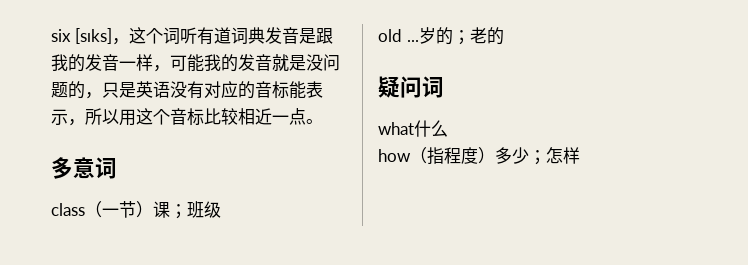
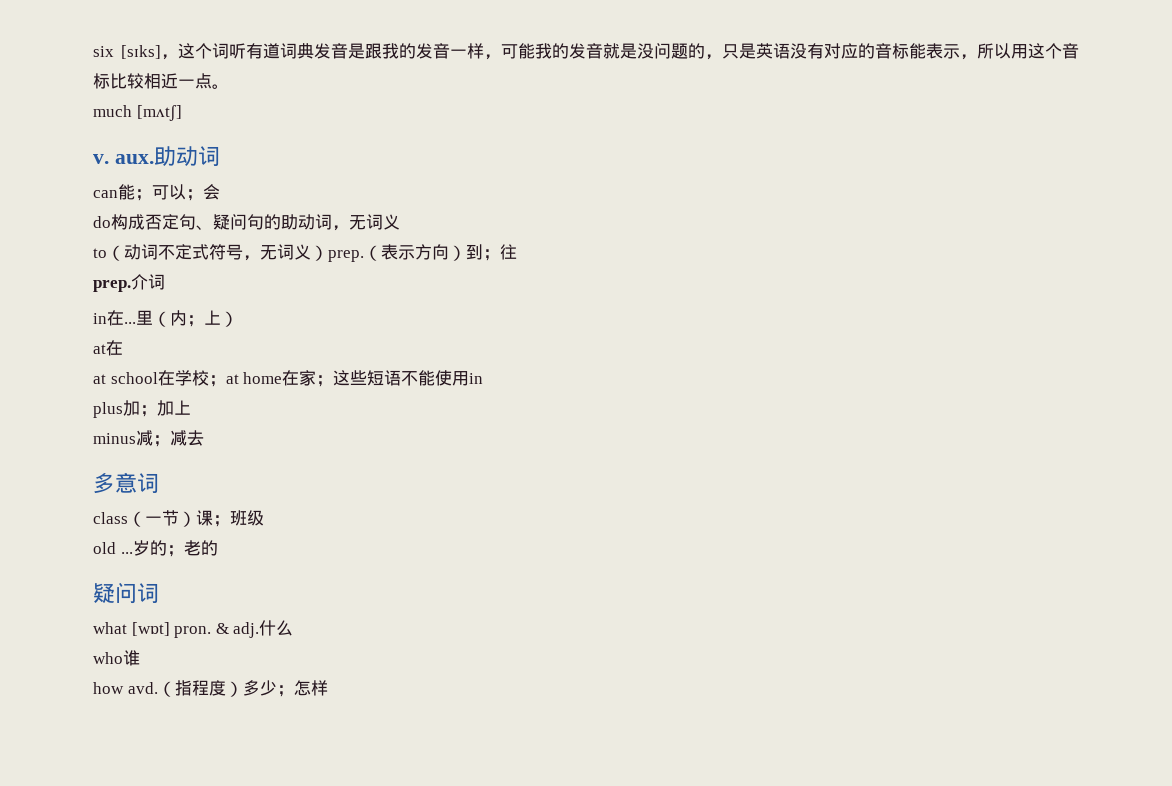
+ much [mʌtʃ]
+ v. aux.助动词
+ can能；可以；会
+ do构成否定句、疑问句的助动词，无词义
+ to（动词不定式符号，无词义）prep.（表示方向）到；往
+ prep.介词
+ in在...里（内；上）
+ at在
+ at school在学校；at home在家；这些短语不能使用in
+ plus加；加上
+ minus减；减去
- what什么
+ what [wɒt] pron. & adj.什么
+ who谁
- how（指程度）多少；怎样
+ how avd.（指程度）多少；怎样

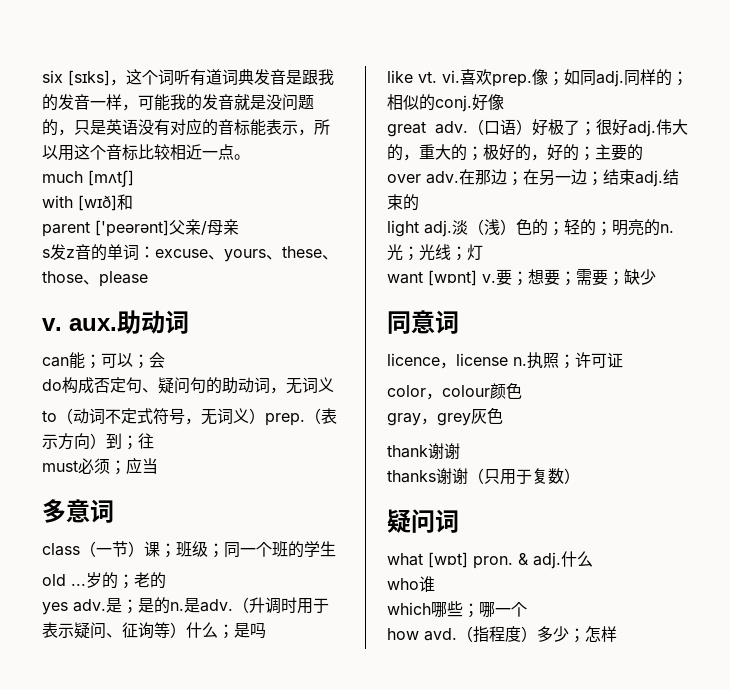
+ with [wɪð]和
+ parent ['peərənt]父亲/母亲
+ s发z音的单词：excuse、yours、these、those、please
- prep.介词
- in在...里（内；上）
- at在
- at school在学校；at home在家；这些短语不能使用in
- plus加；加上
- minus减；减去
+ must必须；应当
- class（一节）课；班级
+ class（一节）课；班级；同一个班的学生
+ yes adv.是；是的n.是adv.（升调时用于表示疑问、征询等）什么；是吗
+ like vt. vi.喜欢prep.像；如同adj.同样的；相似的conj.好像
+ great adv.（口语）好极了；很好adj.伟大的，重大的；极好的，好的；主要的
+ over adv.在那边；在另一边；结束adj.结束的
+ light adj.淡（浅）色的；轻的；明亮的n.光；光线；灯
+ want [wɒnt] v.要；想要；需要；缺少
+ 同意词
+ licence，license n.执照；许可证
+ color，colour颜色
+ gray，grey灰色
+ thank谢谢
+ thanks谢谢（只用于复数）
+ which哪些；哪一个

